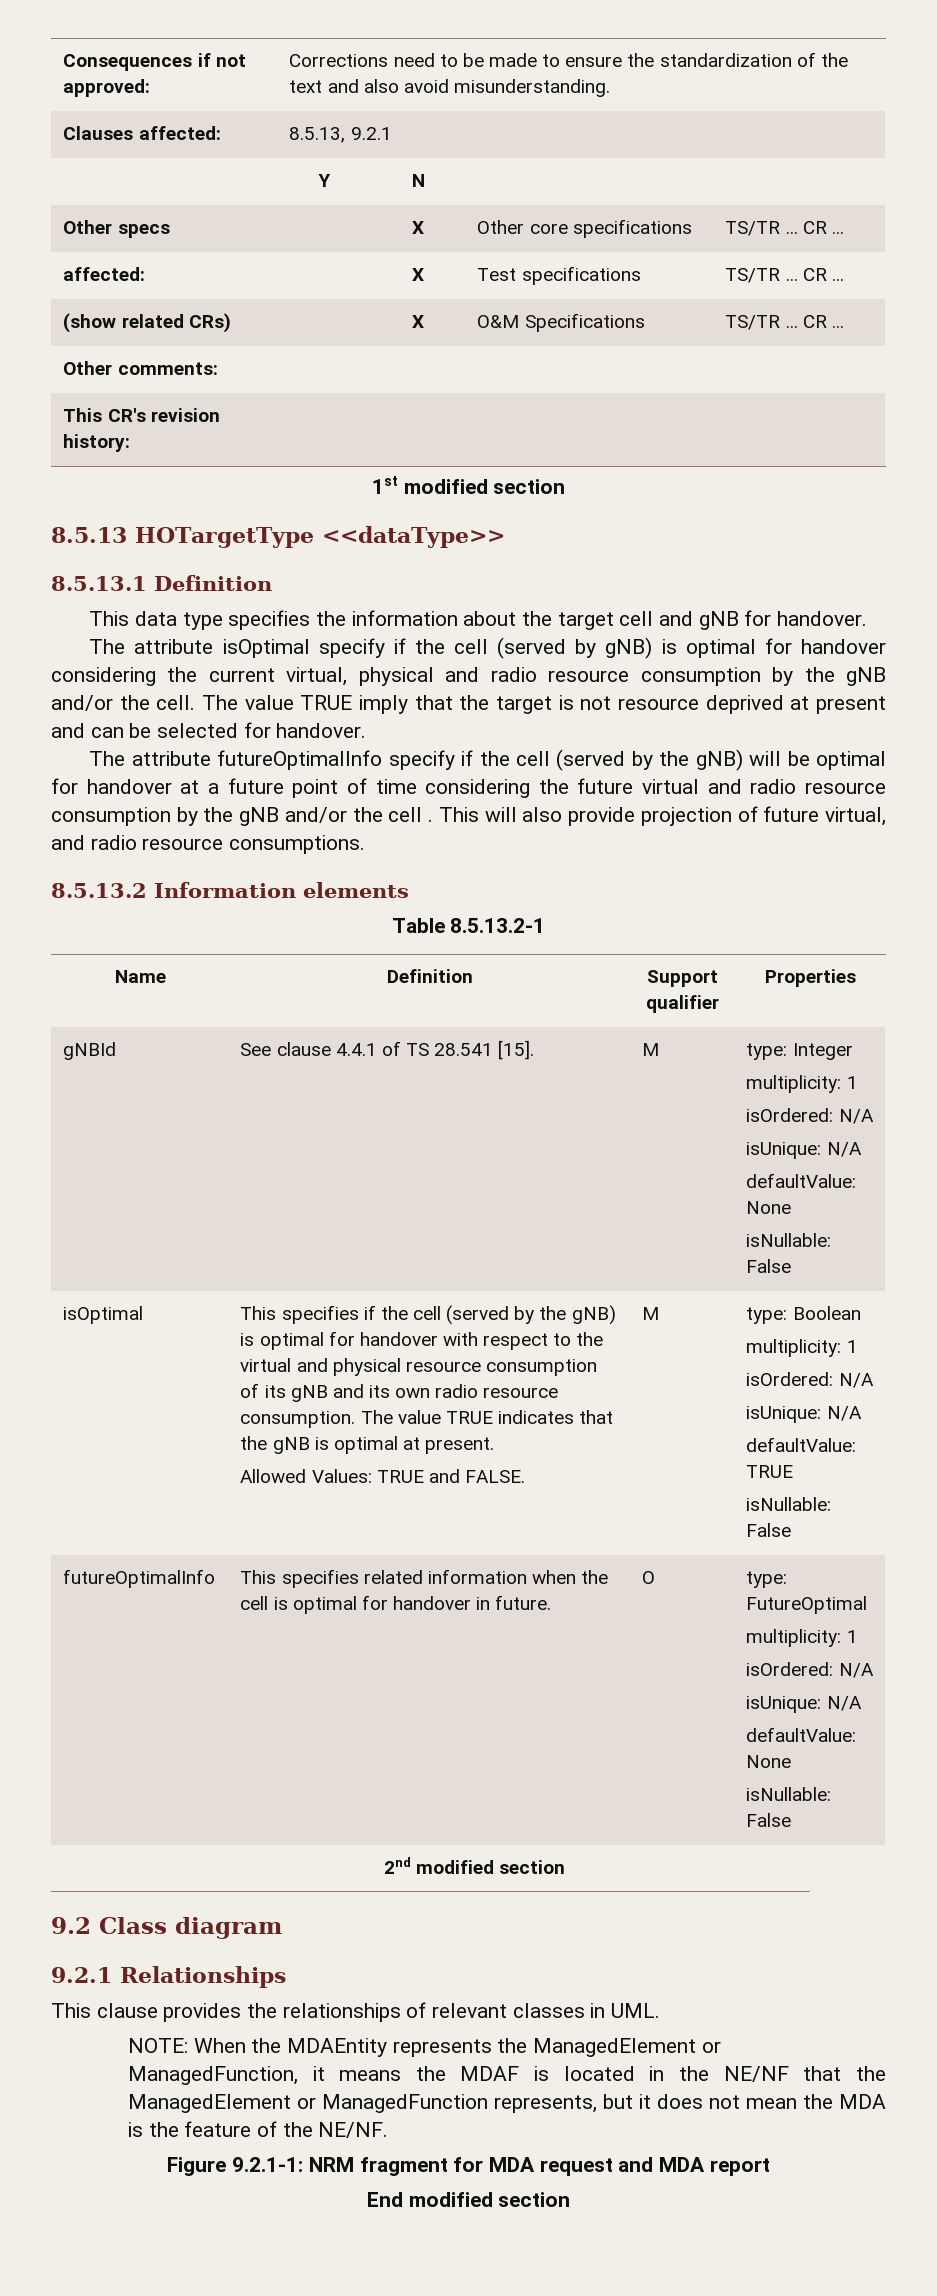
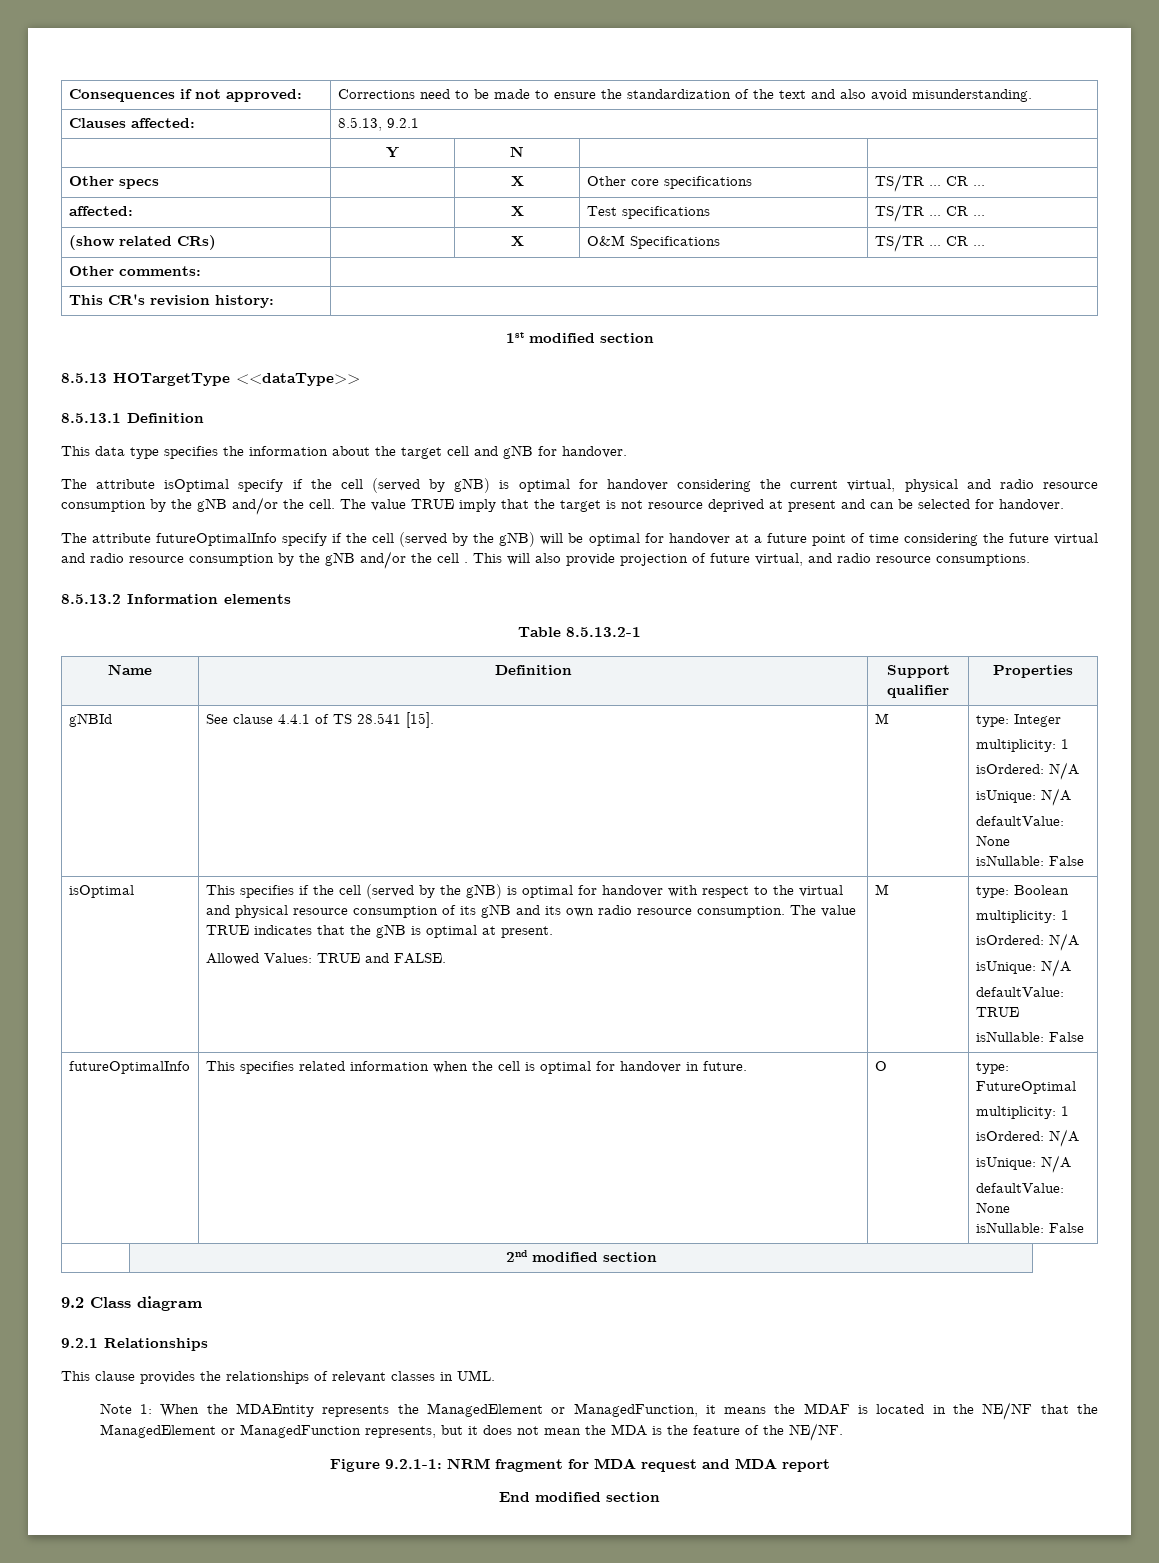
- NOTE: When the MDAEntity represents the ManagedElement or ManagedFunction, it means the MDAF is located in the NE/NF that the ManagedElement or ManagedFunction represents, but it does not mean the MDA is the feature of the NE/NF.
+ Note 1: When the MDAEntity represents the ManagedElement or ManagedFunction, it means the MDAF is located in the NE/NF that the ManagedElement or ManagedFunction represents, but it does not mean the MDA is the feature of the NE/NF.

